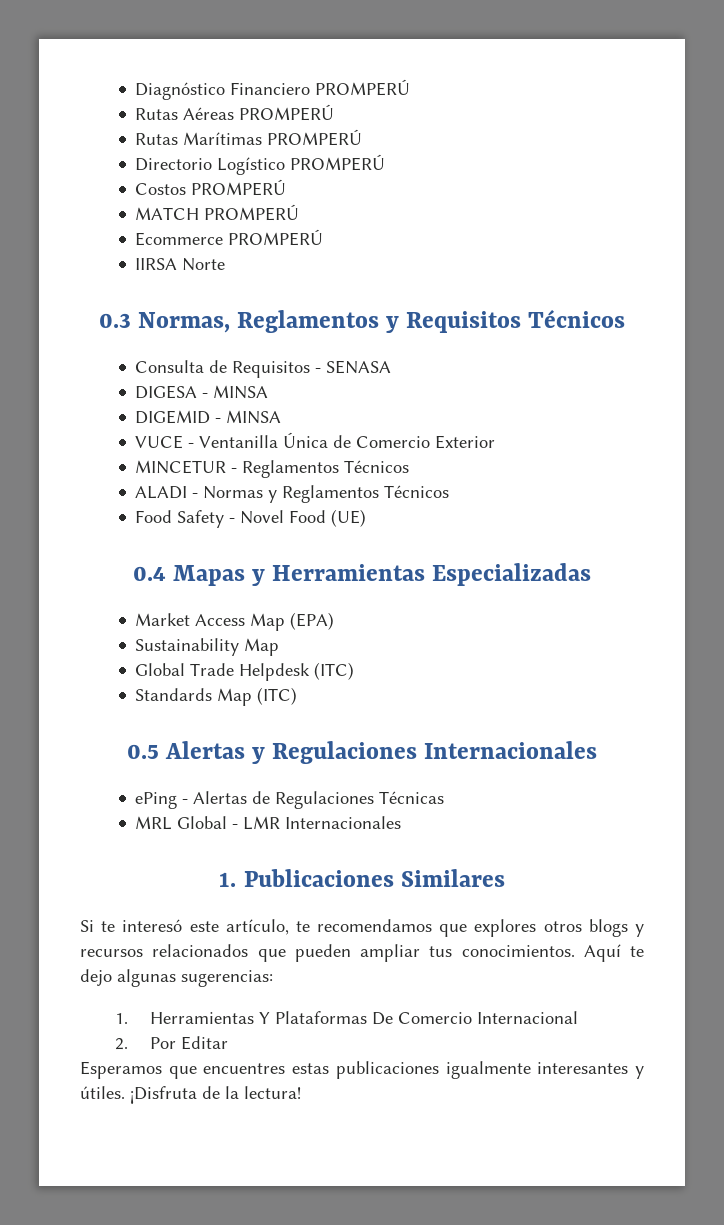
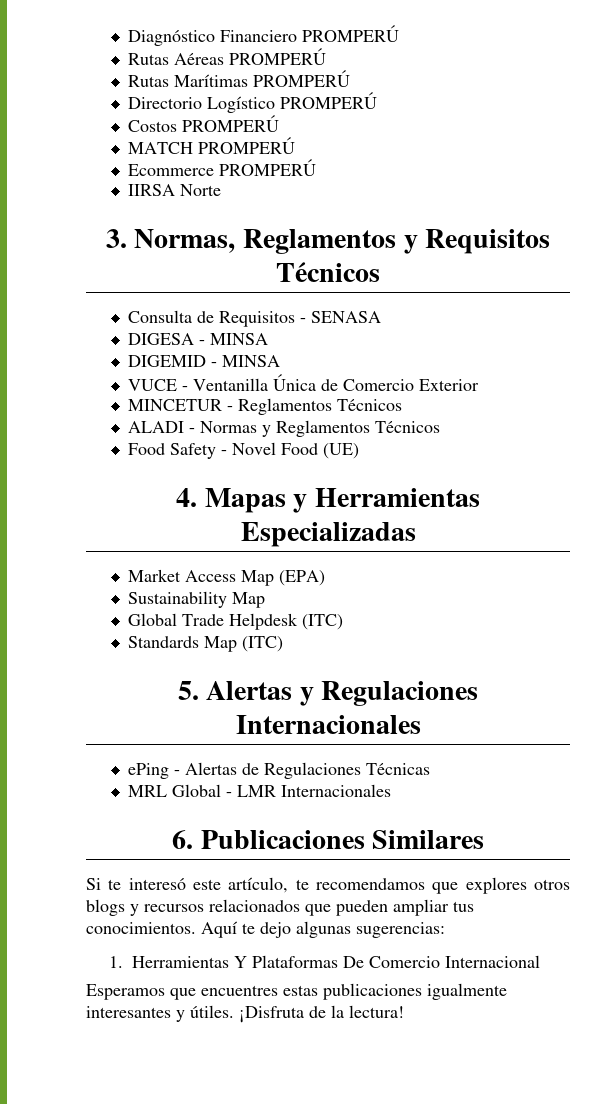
- 0.3 Normas, Reglamentos y Requisitos Técnicos
+ 3. Normas, Reglamentos y Requisitos Técnicos
- 0.4 Mapas y Herramientas Especializadas
+ 4. Mapas y Herramientas Especializadas
- 0.5 Alertas y Regulaciones Internacionales
+ 5. Alertas y Regulaciones Internacionales
- 1. Publicaciones Similares
+ 6. Publicaciones Similares
- 2. Por Editar

